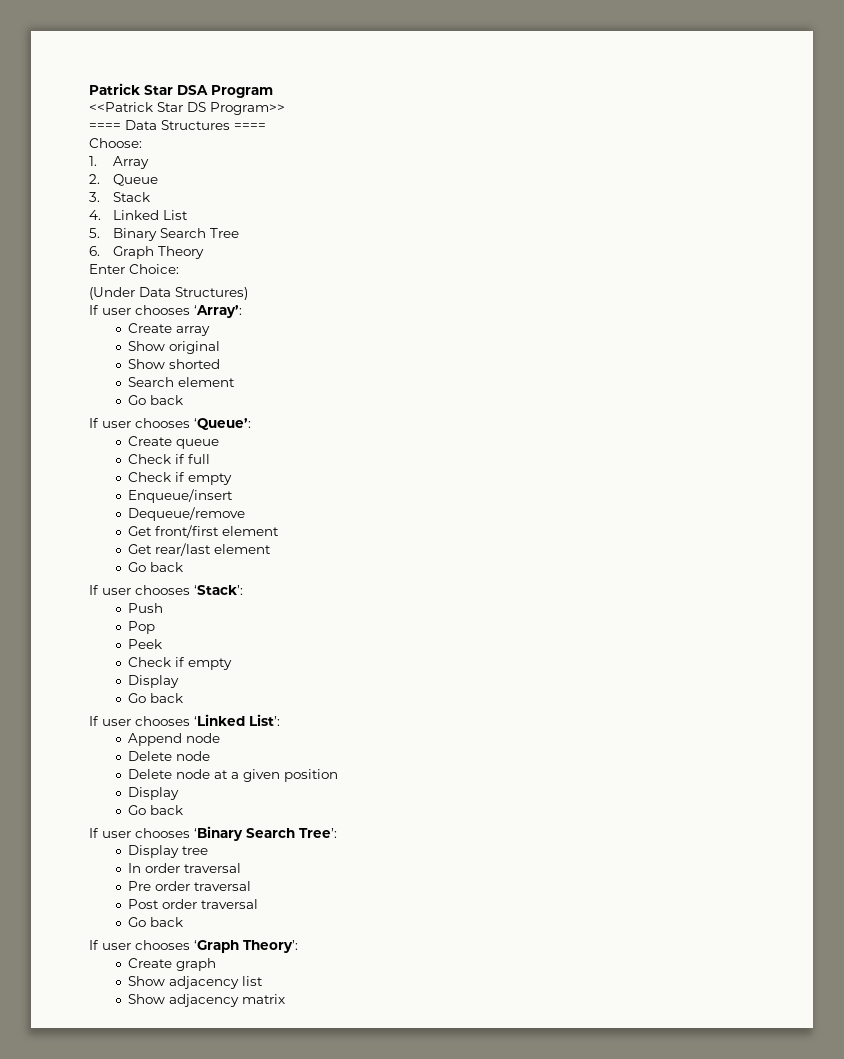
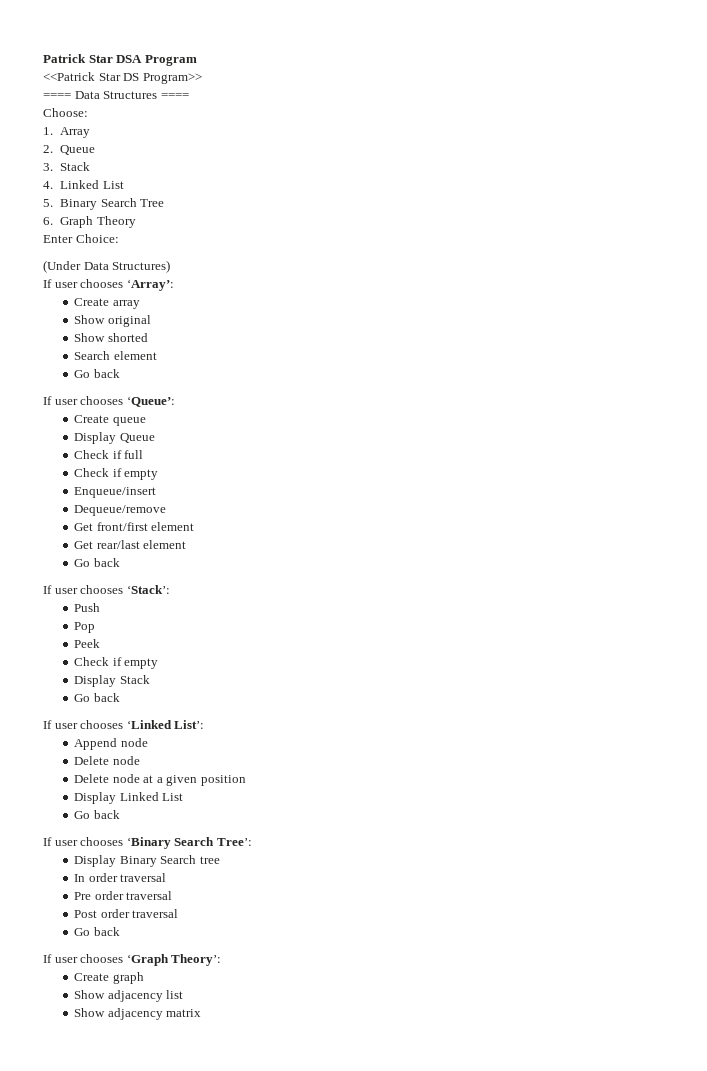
+ Display Queue
  Peek
  Check if empty
- Display
+ Display Stack
  Delete node at a given position
- Display
+ Display Linked List
- Display tree
+ Display Binary Search tree

